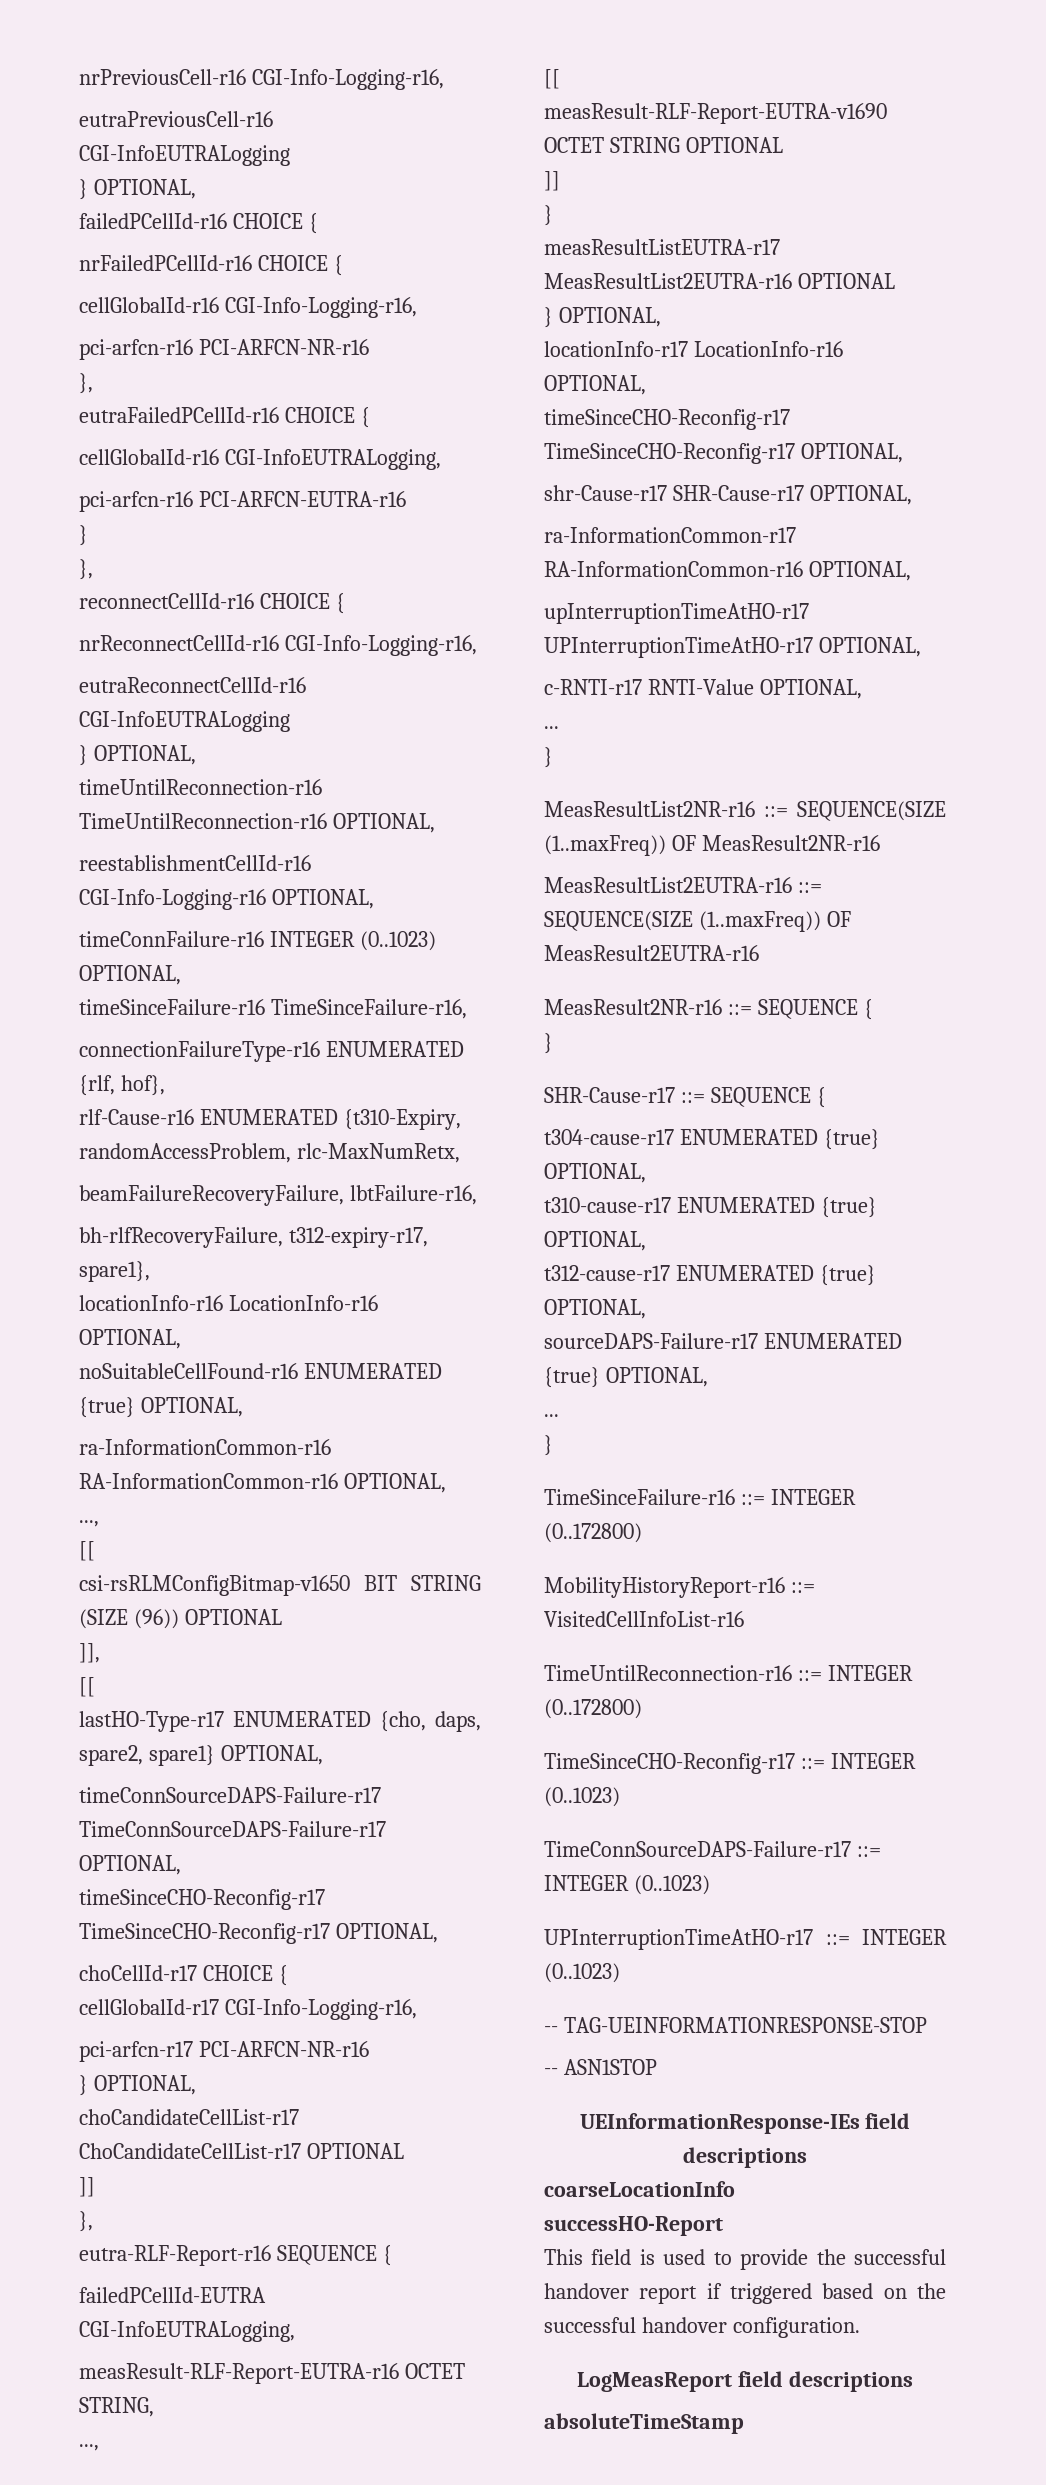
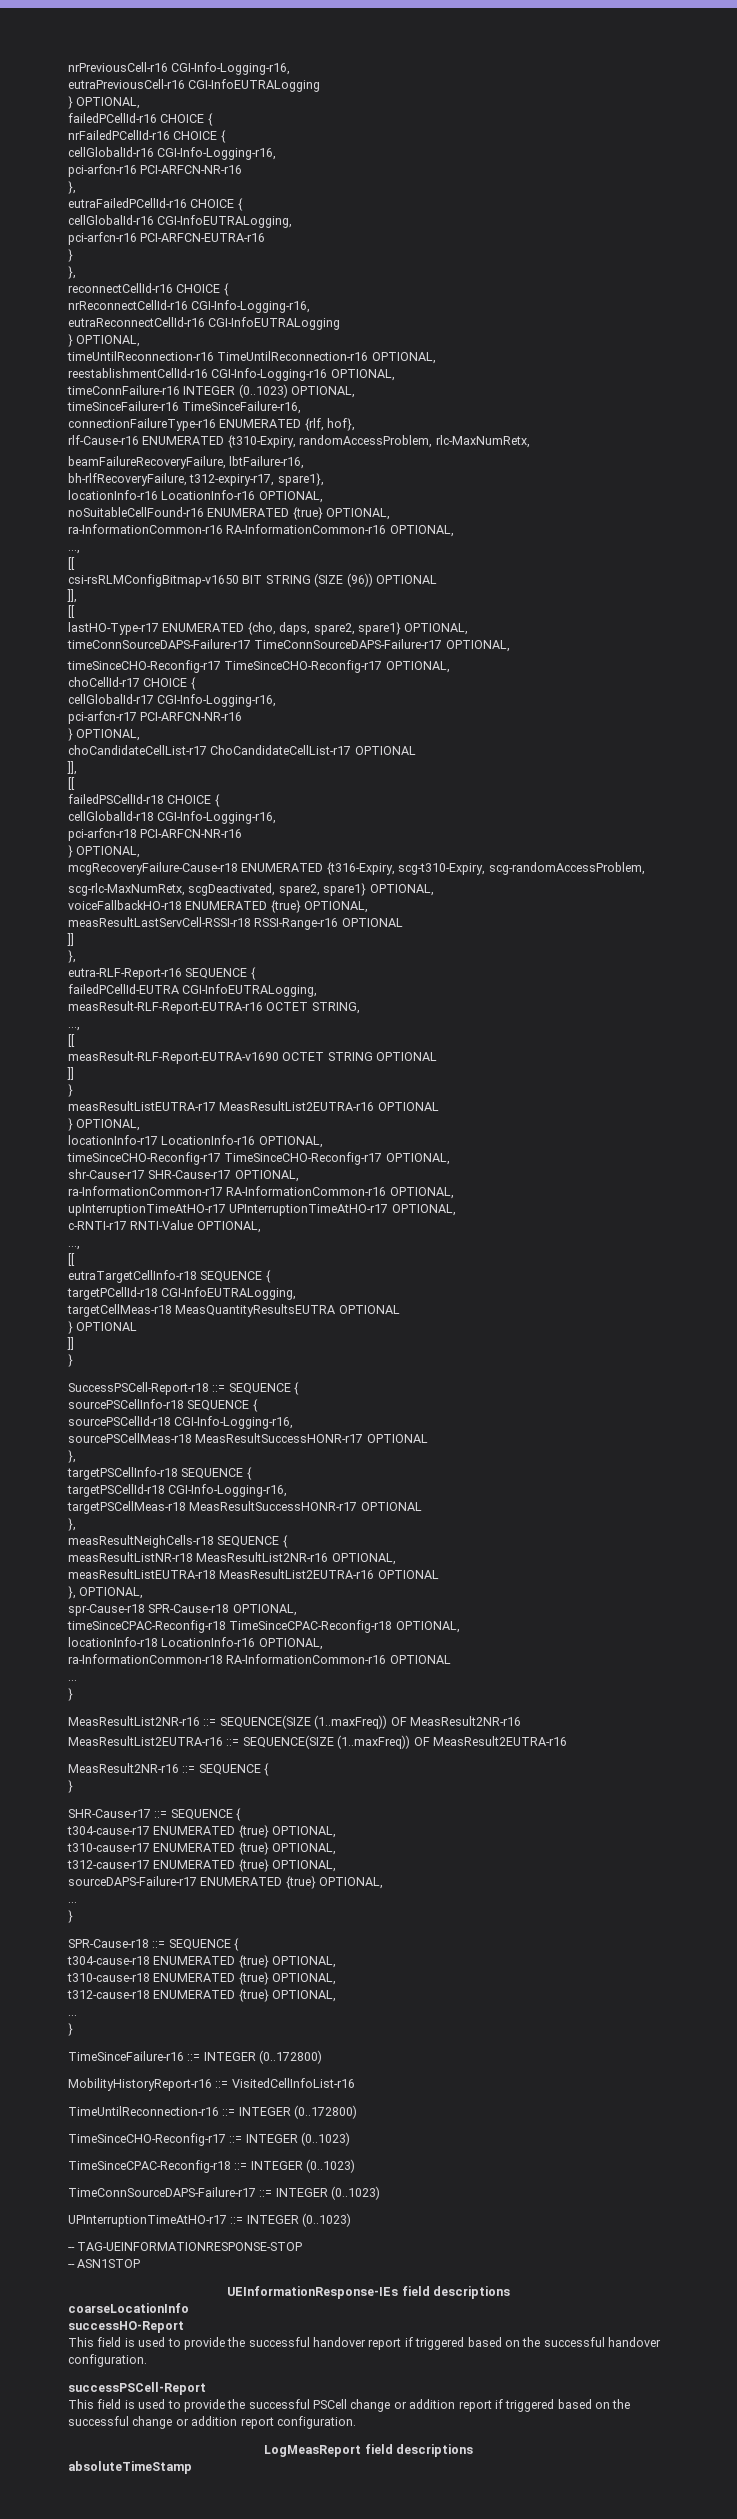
  choCandidateCellList-r17 ChoCandidateCellList-r17 OPTIONAL
+ ]],
+ [[
+ failedPSCellId-r18 CHOICE {
+ cellGlobalId-r18 CGI-Info-Logging-r16,
+ pci-arfcn-r18 PCI-ARFCN-NR-r16
+ } OPTIONAL,
+ mcgRecoveryFailure-Cause-r18 ENUMERATED {t316-Expiry, scg-t310-Expiry, scg-randomAccessProblem,
+ scg-rlc-MaxNumRetx, scgDeactivated, spare2, spare1} OPTIONAL,
+ voiceFallbackHO-r18 ENUMERATED {true} OPTIONAL,
+ measResultLastServCell-RSSI-r18 RSSI-Range-r16 OPTIONAL
  c-RNTI-r17 RNTI-Value OPTIONAL,
+ ...,
+ [[
+ eutraTargetCellInfo-r18 SEQUENCE {
+ targetPCellId-r18 CGI-InfoEUTRALogging,
+ targetCellMeas-r18 MeasQuantityResultsEUTRA OPTIONAL
+ } OPTIONAL
+ ]]
+ }
+ SuccessPSCell-Report-r18 ::= SEQUENCE {
+ sourcePSCellInfo-r18 SEQUENCE {
+ sourcePSCellId-r18 CGI-Info-Logging-r16,
+ sourcePSCellMeas-r18 MeasResultSuccessHONR-r17 OPTIONAL
+ },
+ targetPSCellInfo-r18 SEQUENCE {
+ targetPSCellId-r18 CGI-Info-Logging-r16,
+ targetPSCellMeas-r18 MeasResultSuccessHONR-r17 OPTIONAL
+ },
+ measResultNeighCells-r18 SEQUENCE {
+ measResultListNR-r18 MeasResultList2NR-r16 OPTIONAL,
+ measResultListEUTRA-r18 MeasResultList2EUTRA-r16 OPTIONAL
+ }, OPTIONAL,
+ spr-Cause-r18 SPR-Cause-r18 OPTIONAL,
+ timeSinceCPAC-Reconfig-r18 TimeSinceCPAC-Reconfig-r18 OPTIONAL,
+ locationInfo-r18 LocationInfo-r16 OPTIONAL,
+ ra-InformationCommon-r18 RA-InformationCommon-r16 OPTIONAL
+ SPR-Cause-r18 ::= SEQUENCE {
+ t304-cause-r18 ENUMERATED {true} OPTIONAL,
+ t310-cause-r18 ENUMERATED {true} OPTIONAL,
+ t312-cause-r18 ENUMERATED {true} OPTIONAL,
+ ...
+ }
+ TimeSinceCPAC-Reconfig-r18 ::= INTEGER (0..1023)
+ successPSCell-Report
+ This field is used to provide the successful PSCell change or addition report if triggered based on the successful change or addition report configuration.

